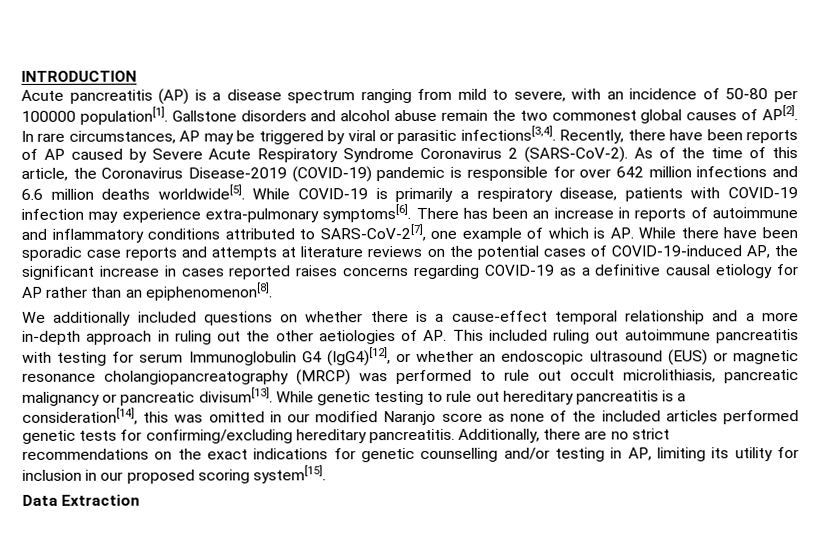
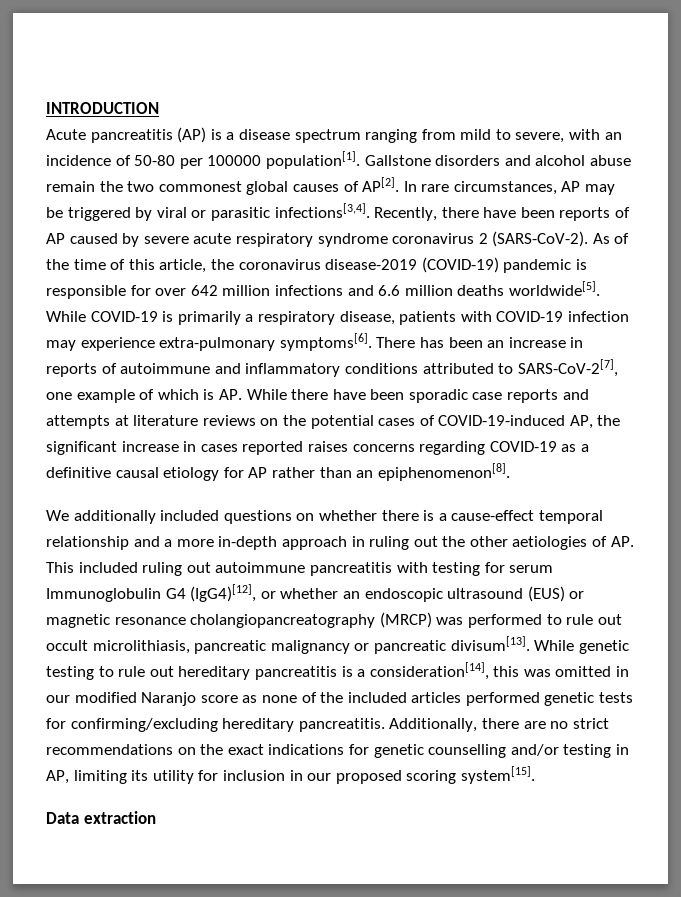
- Recently, there have been reports of AP caused by Severe Acute Respiratory Syndrome Coronavirus 2 (SARS-CoV-2).
+ Recently, there have been reports of AP caused by severe acute respiratory syndrome coronavirus 2 (SARS-CoV-2).
- As of the time of this article, the Coronavirus Disease-2019 (COVID-19) pandemic is responsible for over 642 million infections and 6.6 million deaths worldwide[5].
+ As of the time of this article, the coronavirus disease-2019 (COVID-19) pandemic is responsible for over 642 million infections and 6.6 million deaths worldwide[5].
- Data Extraction
+ Data extraction

